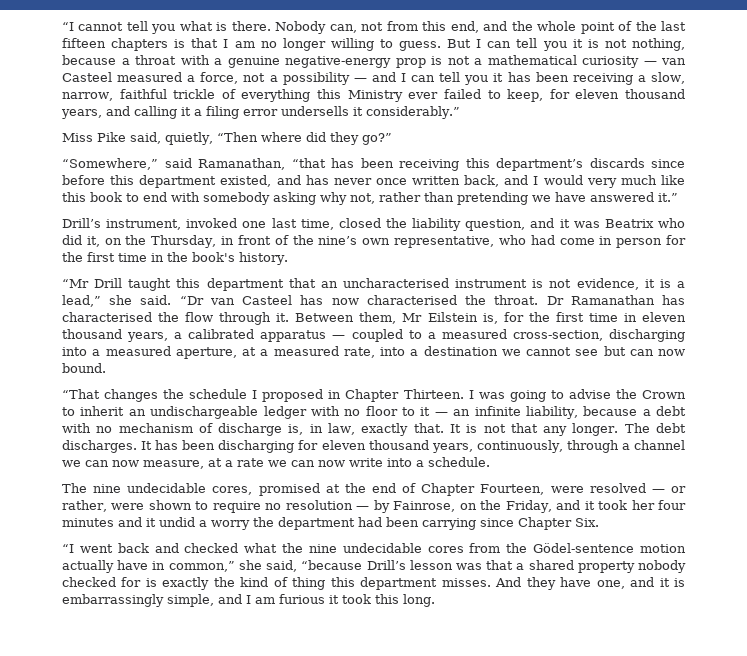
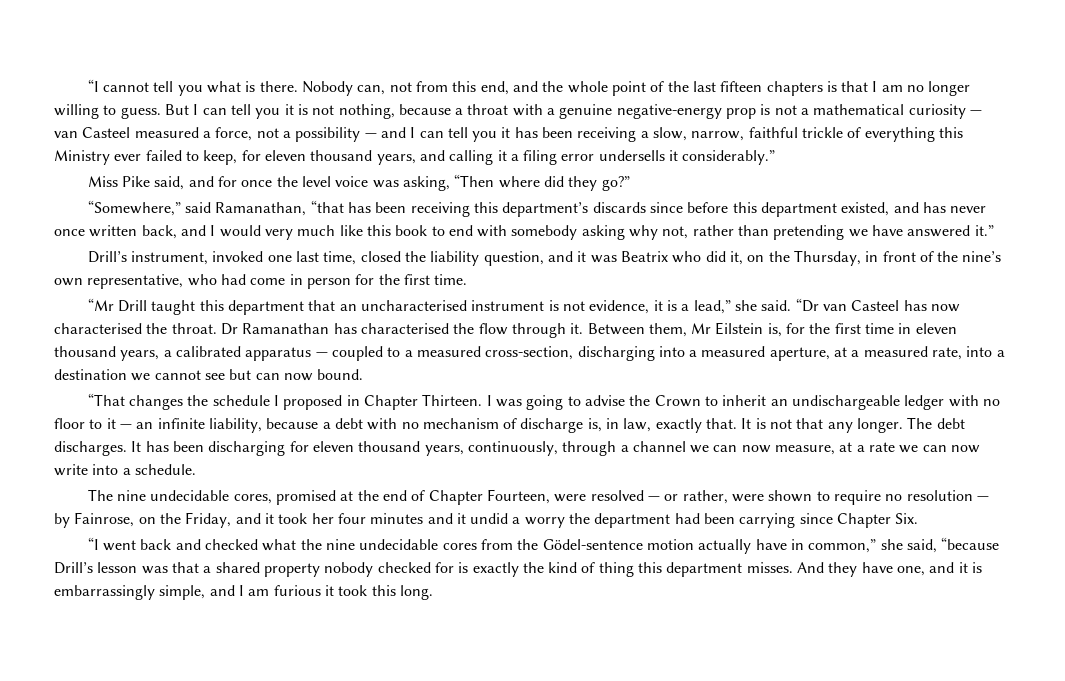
- Miss Pike said, quietly, “Then where did they go?”
+ Miss Pike said, and for once the level voice was asking, “Then where did they go?”
- Drill’s instrument, invoked one last time, closed the liability question, and it was Beatrix who did it, on the Thursday, in front of the nine’s own representative, who had come in person for the first time in the book's history.
+ Drill’s instrument, invoked one last time, closed the liability question, and it was Beatrix who did it, on the Thursday, in front of the nine’s own representative, who had come in person for the first time.

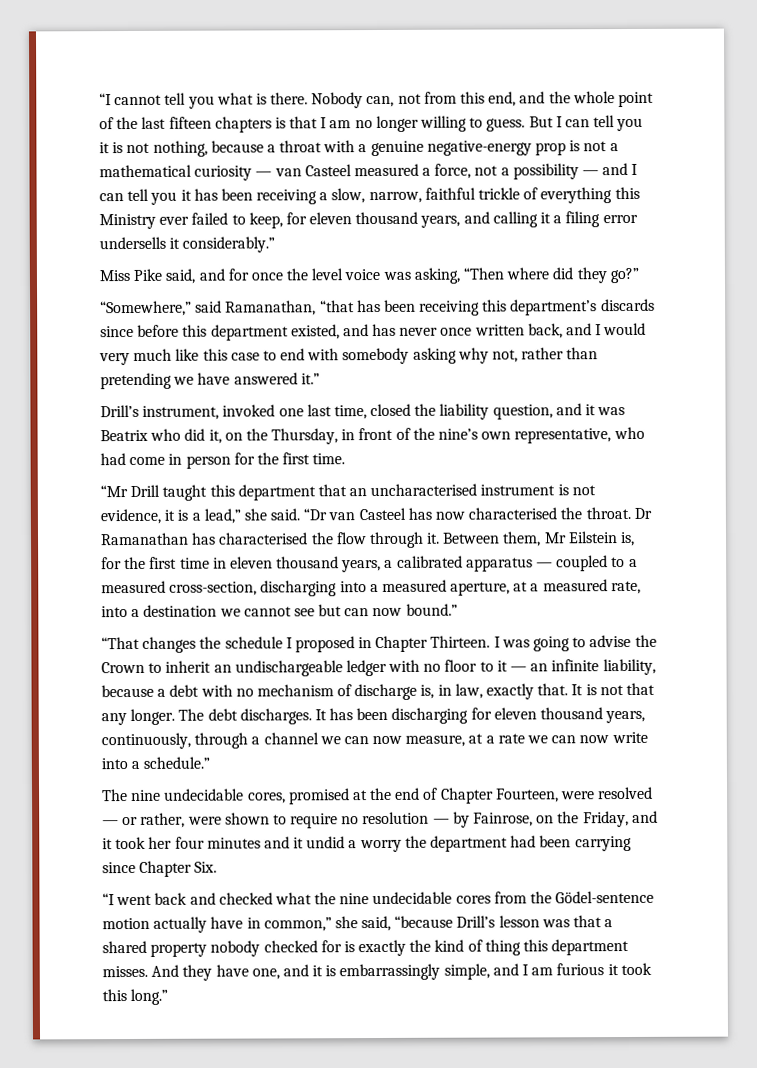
- “Somewhere,” said Ramanathan, “that has been receiving this department’s discards since before this department existed, and has never once written back, and I would very much like this book to end with somebody asking why not, rather than pretending we have answered it.”
+ “Somewhere,” said Ramanathan, “that has been receiving this department’s discards since before this department existed, and has never once written back, and I would very much like this case to end with somebody asking why not, rather than pretending we have answered it.”
- Between them, Mr Eilstein is, for the first time in eleven thousand years, a calibrated apparatus — coupled to a measured cross-section, discharging into a measured aperture, at a measured rate, into a destination we cannot see but can now bound.
+ Between them, Mr Eilstein is, for the first time in eleven thousand years, a calibrated apparatus — coupled to a measured cross-section, discharging into a measured aperture, at a measured rate, into a destination we cannot see but can now bound.”
- It has been discharging for eleven thousand years, continuously, through a channel we can now measure, at a rate we can now write into a schedule.
+ It has been discharging for eleven thousand years, continuously, through a channel we can now measure, at a rate we can now write into a schedule.”
- And they have one, and it is embarrassingly simple, and I am furious it took this long.
+ And they have one, and it is embarrassingly simple, and I am furious it took this long.”

